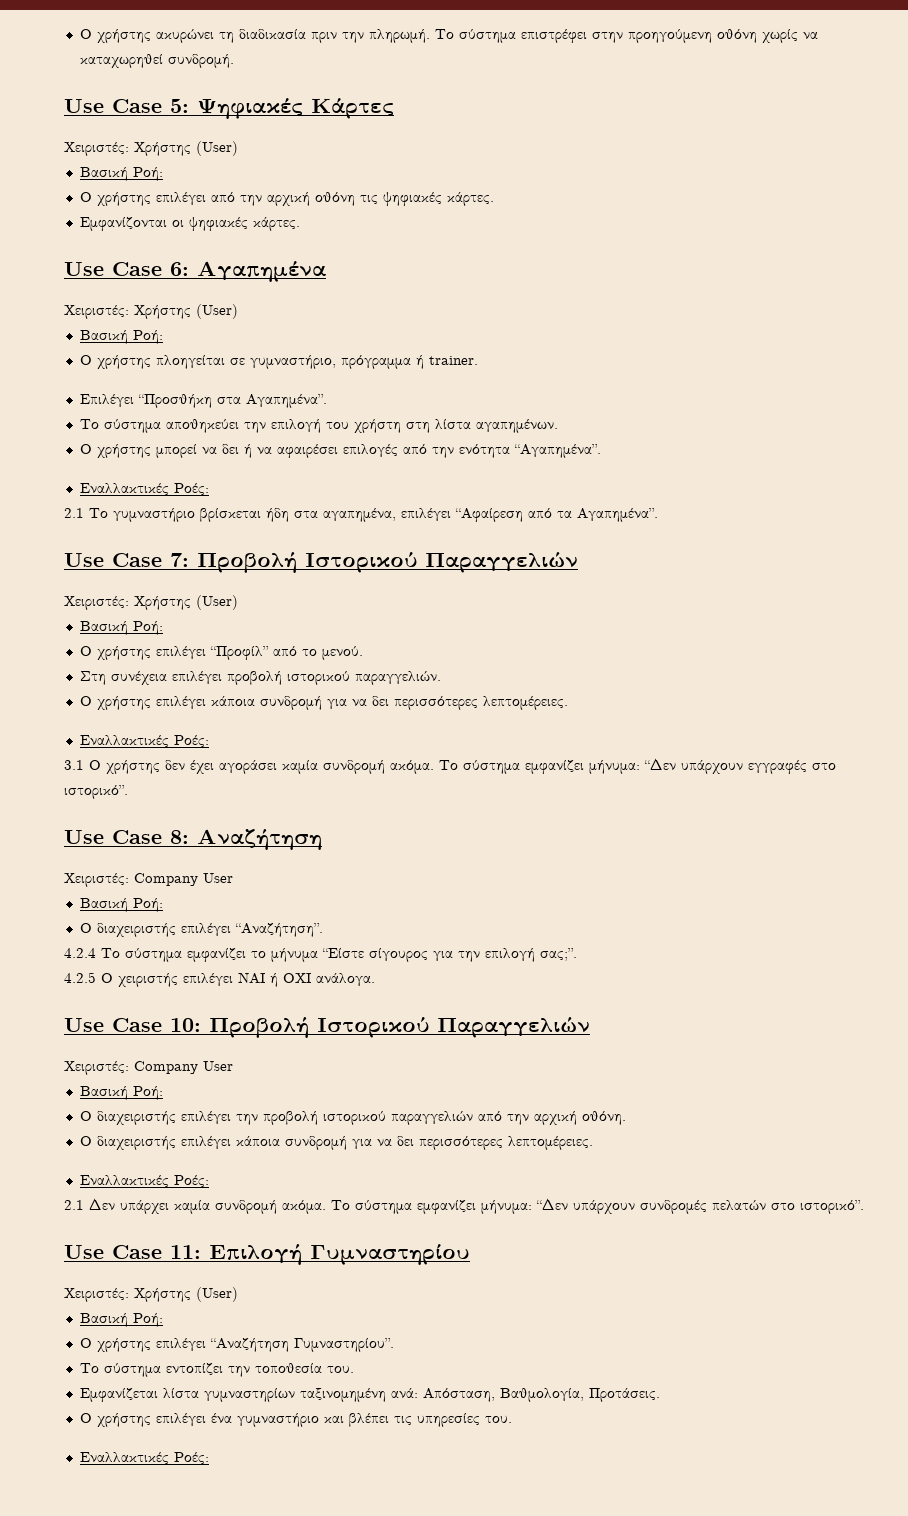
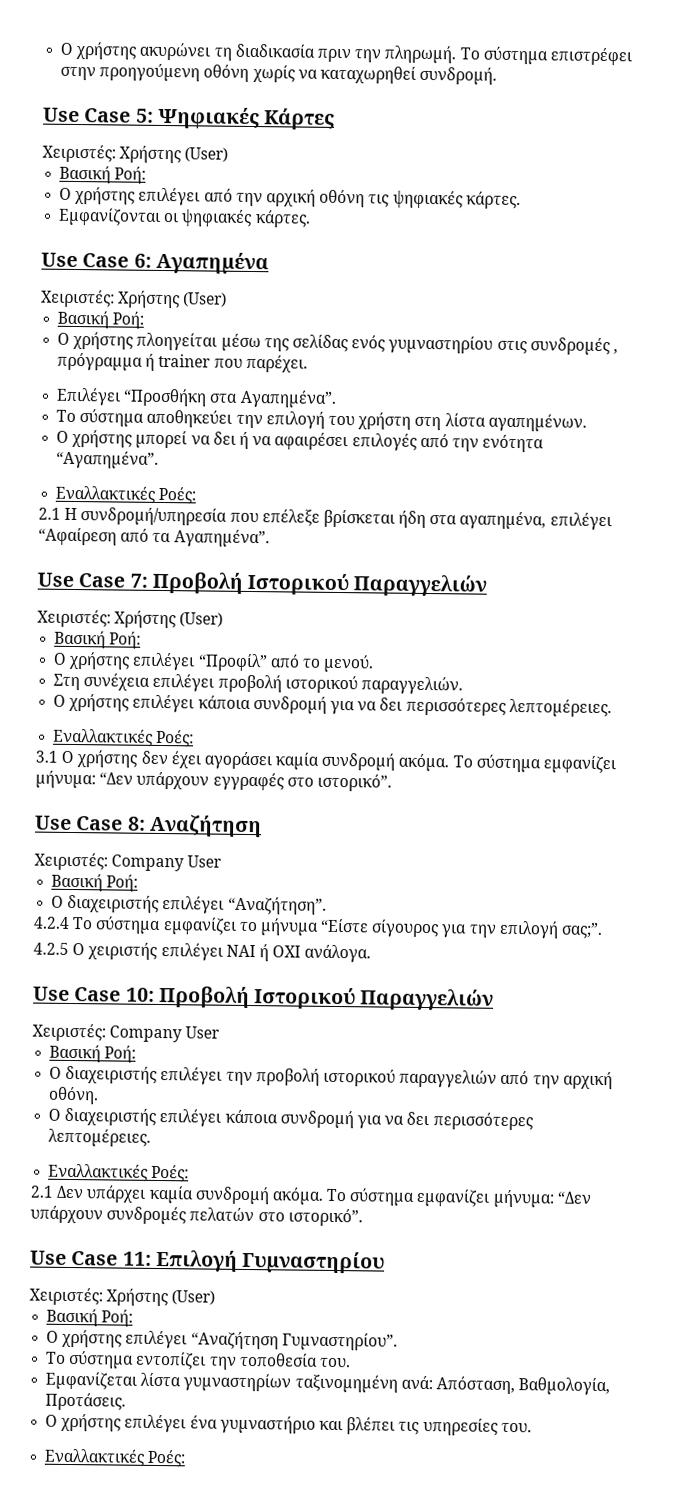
- Ο χρήστης πλοηγείται σε γυμναστήριο, πρόγραμμα ή trainer.
+ Ο χρήστης πλοηγείται μέσω της σελίδας ενός γυμναστηρίου στις συνδρομές , πρόγραμμα ή trainer που παρέχει.
- 2.1 Το γυμναστήριο βρίσκεται ήδη στα αγαπημένα, επιλέγει “Αφαίρεση από τα Αγαπημένα”.
+ 2.1 Η συνδρομή/υπηρεσία που επέλεξε βρίσκεται ήδη στα αγαπημένα, επιλέγει “Αφαίρεση από τα Αγαπημένα”.

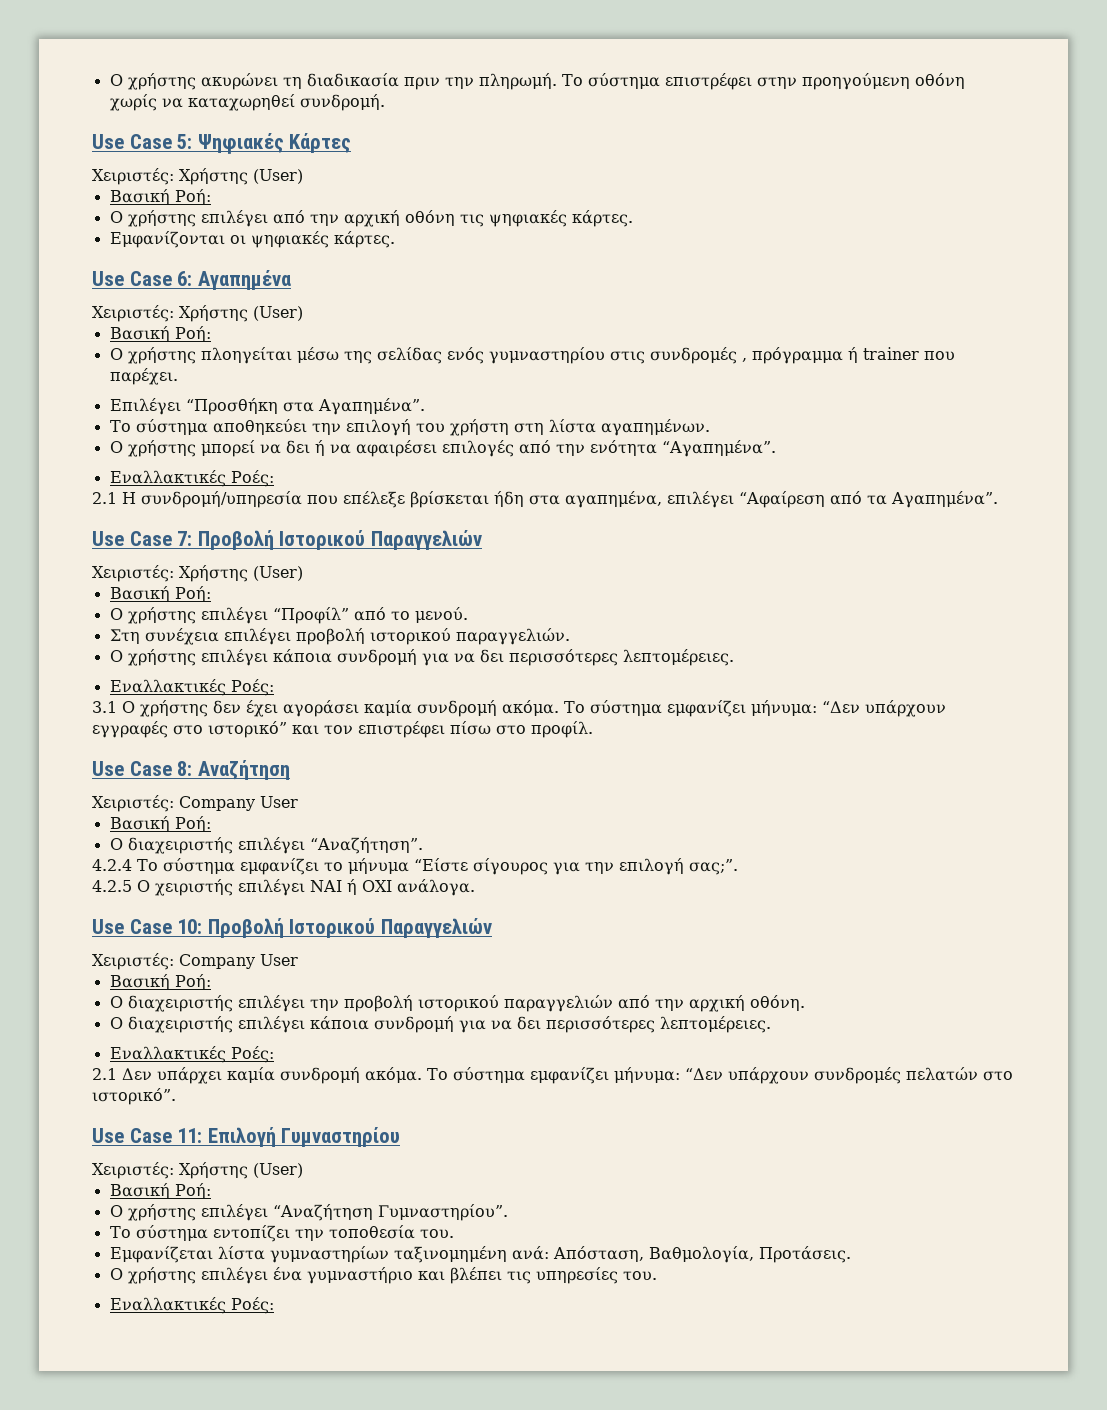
- Το σύστημα εμφανίζει μήνυμα: “Δεν υπάρχουν εγγραφές στο ιστορικό”.
+ Το σύστημα εμφανίζει μήνυμα: “Δεν υπάρχουν εγγραφές στο ιστορικό” και τον επιστρέφει πίσω στο προφίλ.

